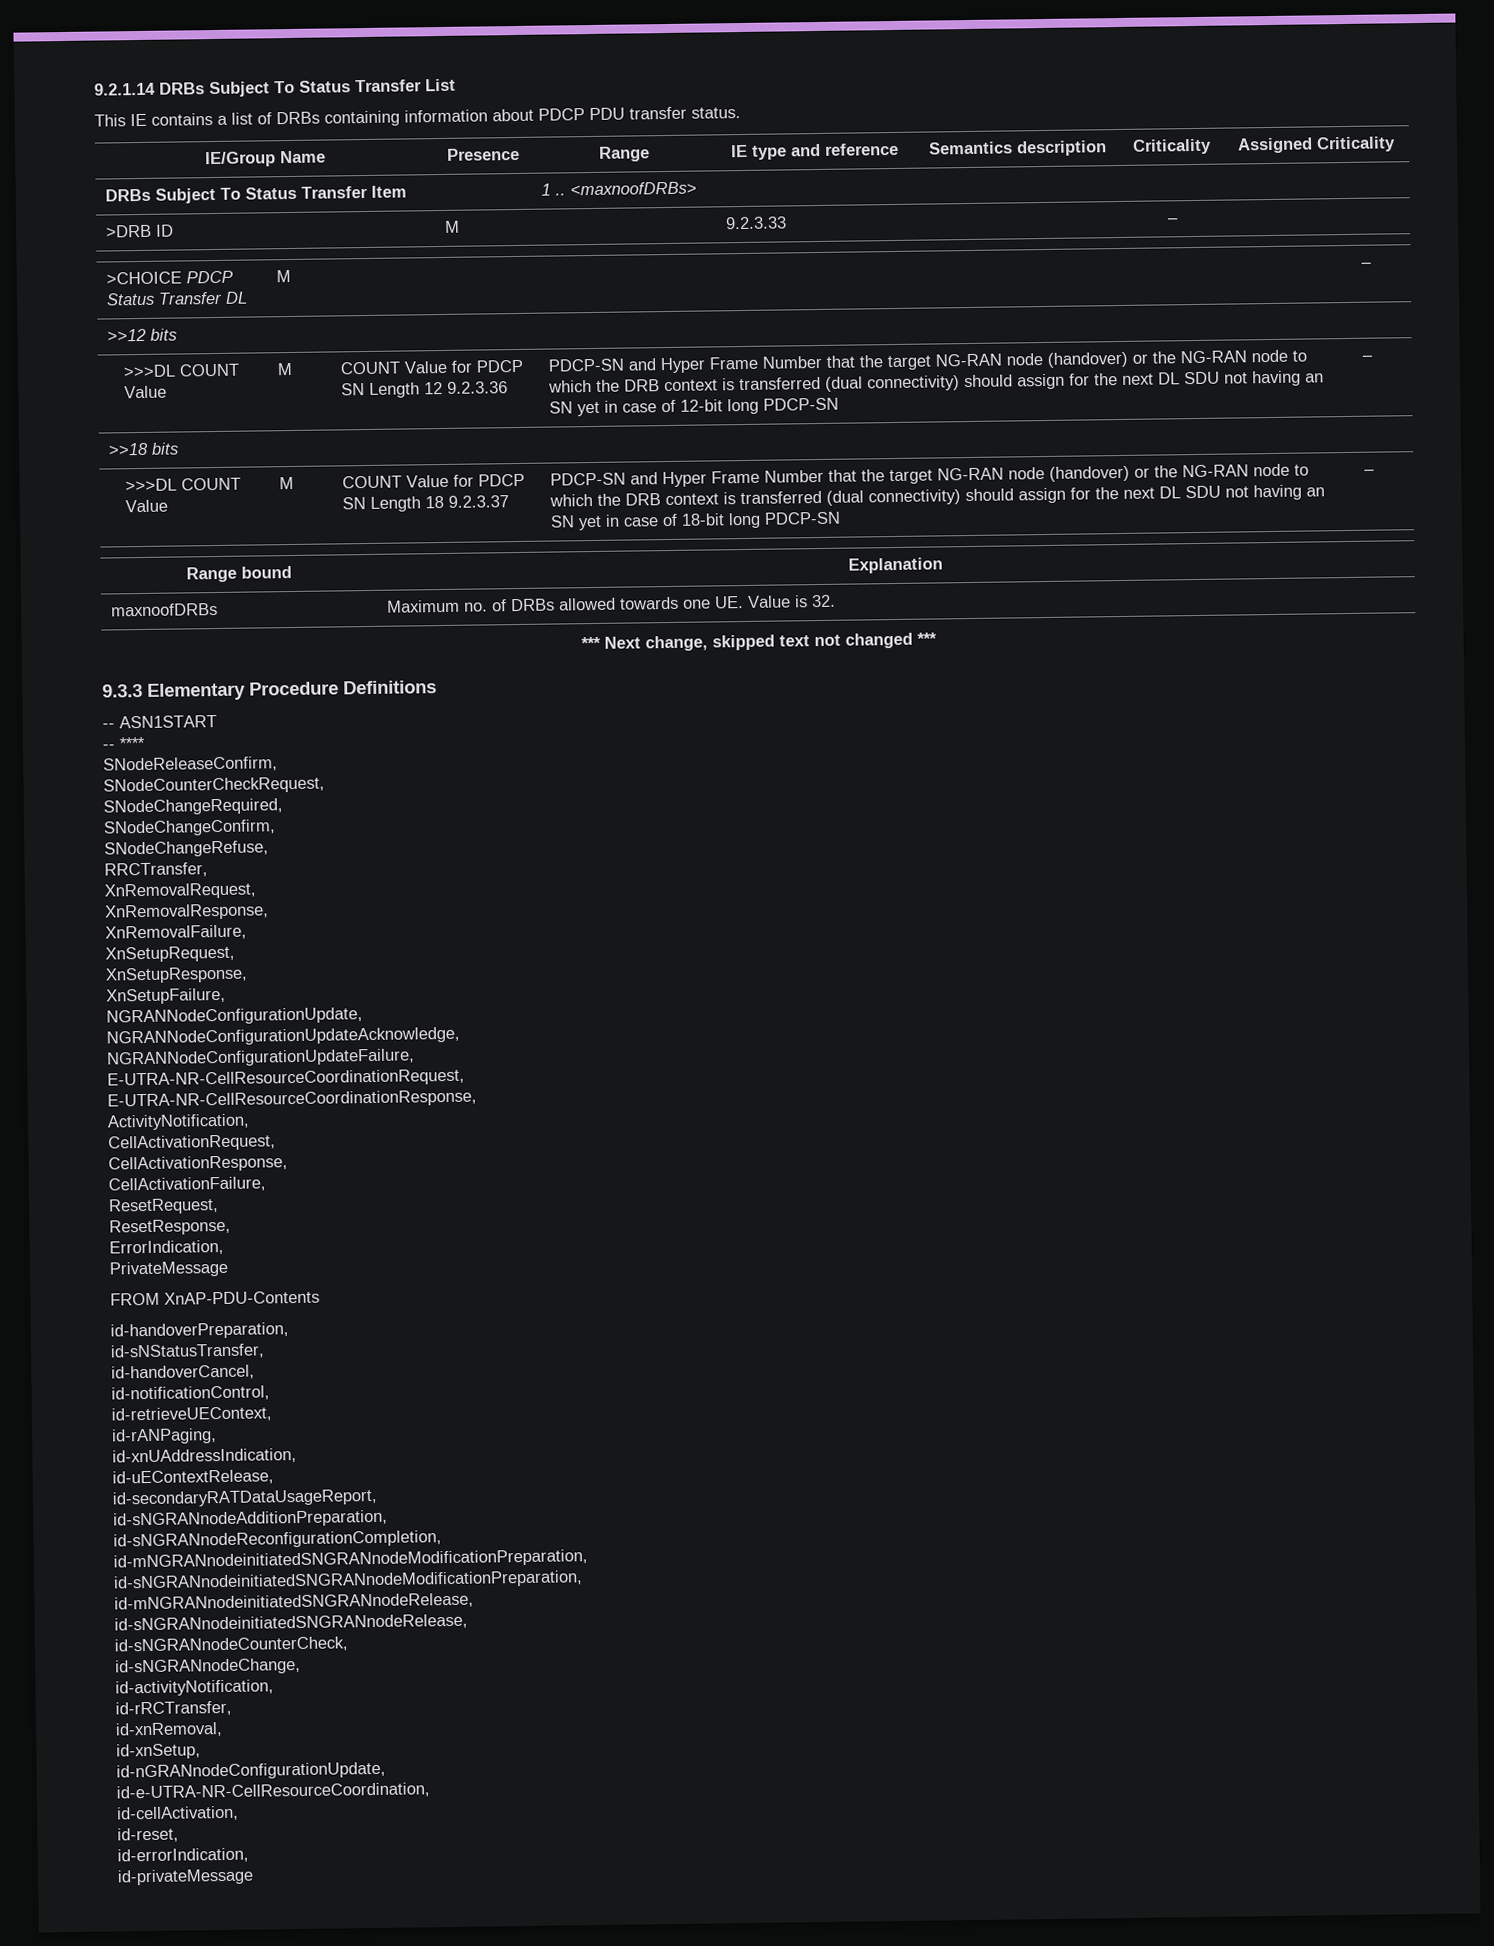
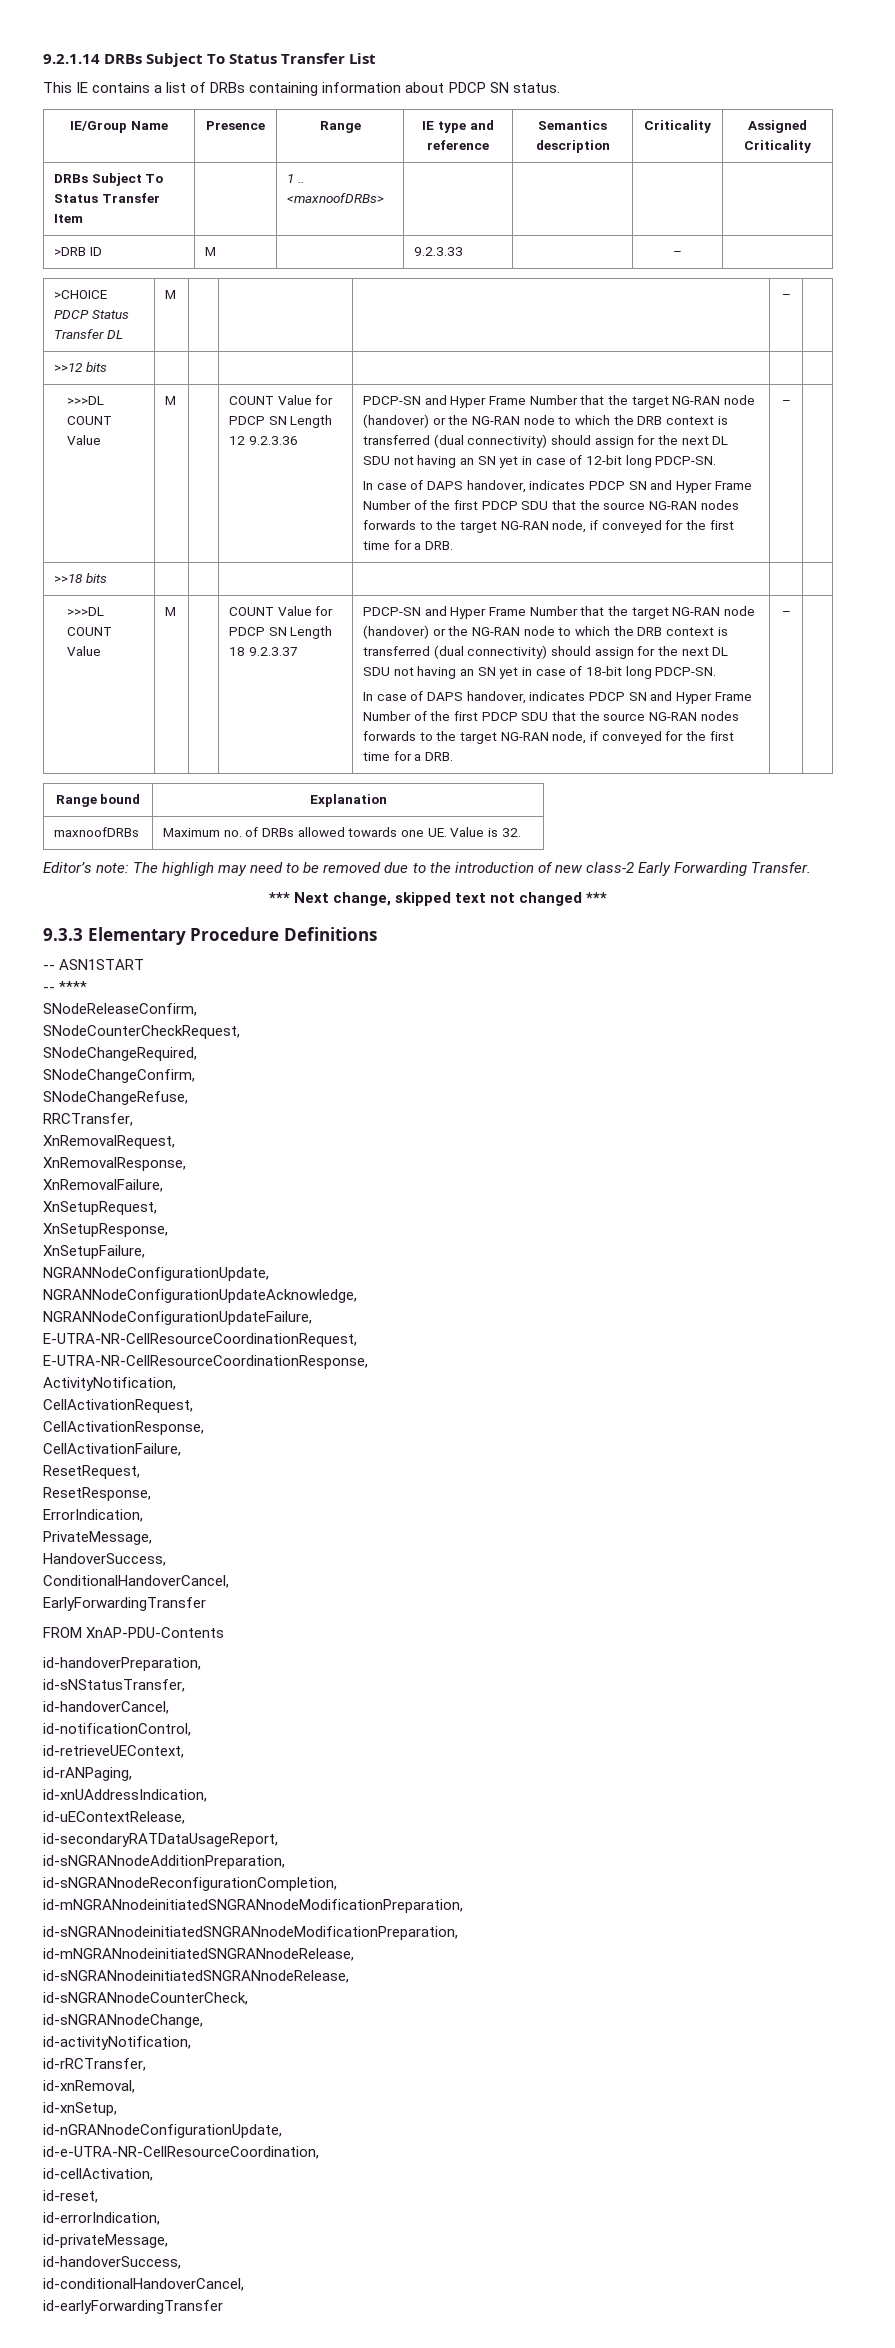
- This IE contains a list of DRBs containing information about PDCP PDU transfer status.
+ This IE contains a list of DRBs containing information about PDCP SN status.
- PDCP-SN and Hyper Frame Number that the target NG-RAN node (handover) or the NG-RAN node to which the DRB context is transferred (dual connectivity) should assign for the next DL SDU not having an SN yet in case of 12-bit long PDCP-SN
+ PDCP-SN and Hyper Frame Number that the target NG-RAN node (handover) or the NG-RAN node to which the DRB context is transferred (dual connectivity) should assign for the next DL SDU not having an SN yet in case of 12-bit long PDCP-SN.
+ In case of DAPS handover, indicates PDCP SN and Hyper Frame Number of the first PDCP SDU that the source NG-RAN nodes forwards to the target NG-RAN node, if conveyed for the first time for a DRB.
- PDCP-SN and Hyper Frame Number that the target NG-RAN node (handover) or the NG-RAN node to which the DRB context is transferred (dual connectivity) should assign for the next DL SDU not having an SN yet in case of 18-bit long PDCP-SN
+ PDCP-SN and Hyper Frame Number that the target NG-RAN node (handover) or the NG-RAN node to which the DRB context is transferred (dual connectivity) should assign for the next DL SDU not having an SN yet in case of 18-bit long PDCP-SN.
+ In case of DAPS handover, indicates PDCP SN and Hyper Frame Number of the first PDCP SDU that the source NG-RAN nodes forwards to the target NG-RAN node, if conveyed for the first time for a DRB.
+ Editor’s note: The highligh may need to be removed due to the introduction of new class-2 Early Forwarding Transfer.
- PrivateMessage
+ PrivateMessage,
+ HandoverSuccess,
+ ConditionalHandoverCancel,
+ EarlyForwardingTransfer
- id-privateMessage
+ id-privateMessage,
+ id-handoverSuccess,
+ id-conditionalHandoverCancel,
+ id-earlyForwardingTransfer

